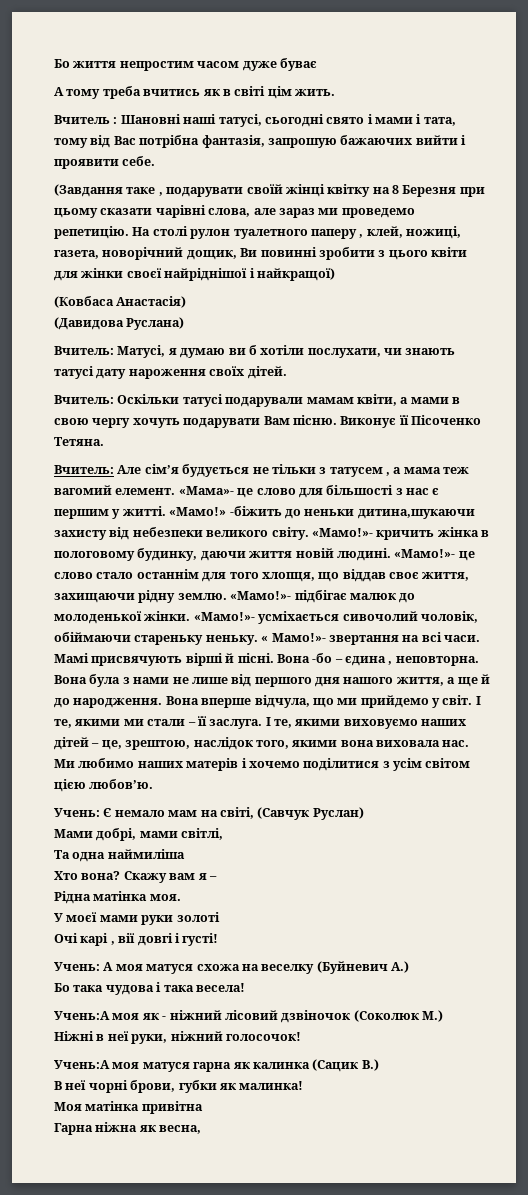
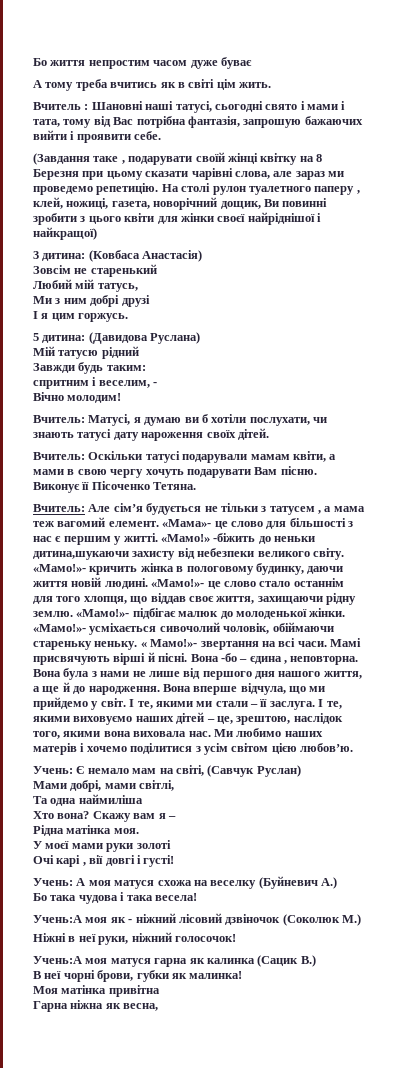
- (Ковбаса Анастасія)
+ 3 дитина: (Ковбаса Анастасія)
- (Давидова Руслана)
+ Зовсім не старенький
+ Любий мій татусь,
+ Ми з ним добрі друзі
+ І я цим горжусь.
+ 5 дитина: (Давидова Руслана)
+ Мій татусю рідний
+ Завжди будь таким:
+ спритним і веселим, -
+ Вічно молодим!

